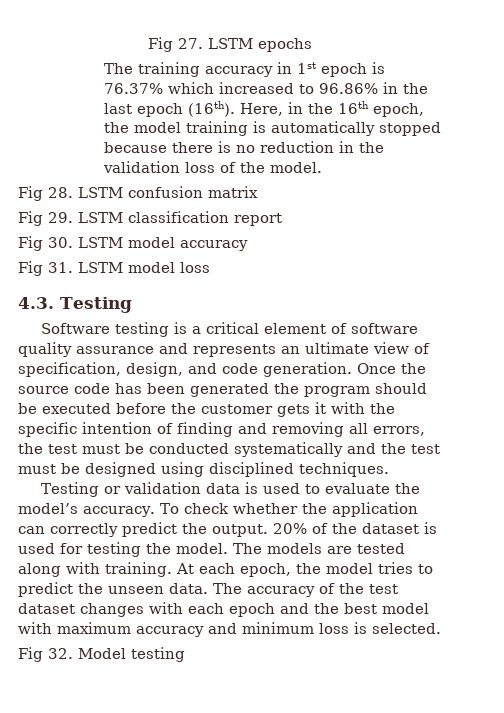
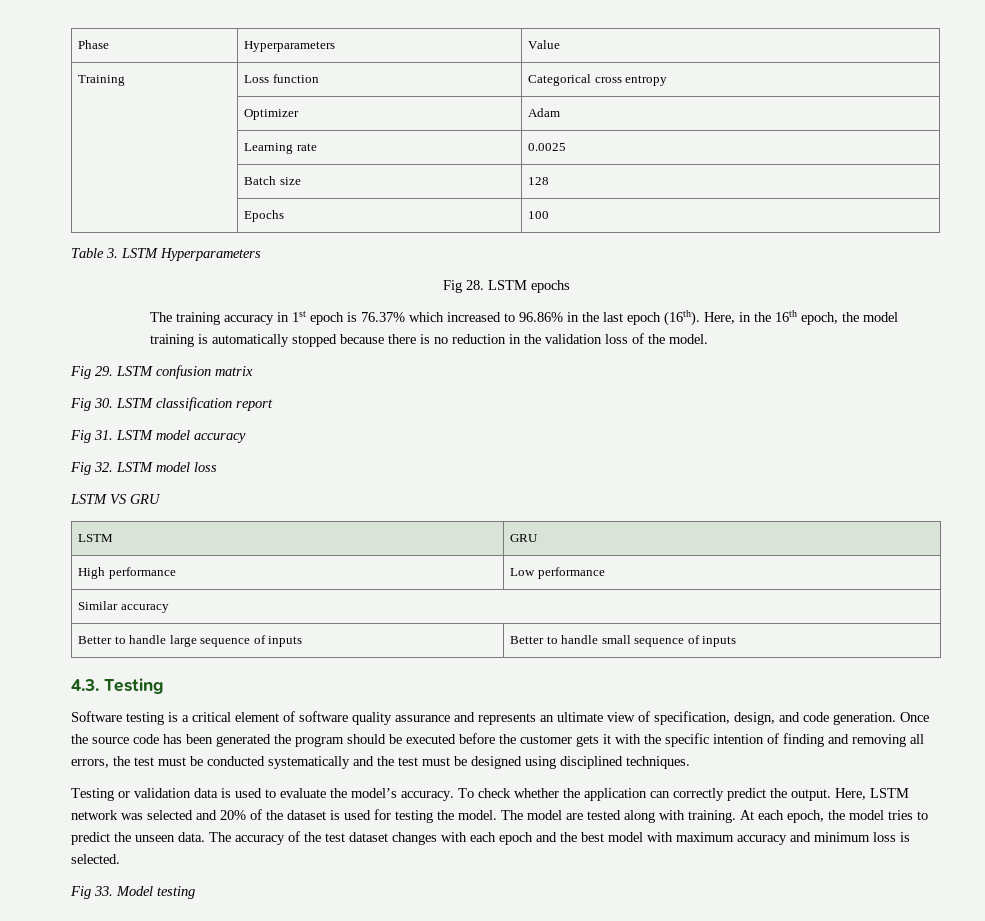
- Fig 27. LSTM epochs
+ Phase | Hyperparameters | Value
+ Training | Loss function | Categorical cross entropy
+ | Optimizer | Adam
+ | Learning rate | 0.0025
+ | Batch size | 128
+ | Epochs | 100
+ Table 3. LSTM Hyperparameters
+ Fig 28. LSTM epochs
- Fig 28. LSTM confusion matrix
+ Fig 29. LSTM confusion matrix
- Fig 29. LSTM classification report
+ Fig 30. LSTM classification report
- Fig 30. LSTM model accuracy
+ Fig 31. LSTM model accuracy
- Fig 31. LSTM model loss
+ Fig 32. LSTM model loss
+ LSTM VS GRU
+ LSTM | GRU
+ High performance | Low performance
+ Similar accuracy
+ Better to handle large sequence of inputs | Better to handle small sequence of inputs
- 20% of the dataset is used for testing the model.
+ Here, LSTM network was selected and 20% of the dataset is used for testing the model.
- The models are tested along with training.
+ The model are tested along with training.
- Fig 32. Model testing
+ Fig 33. Model testing

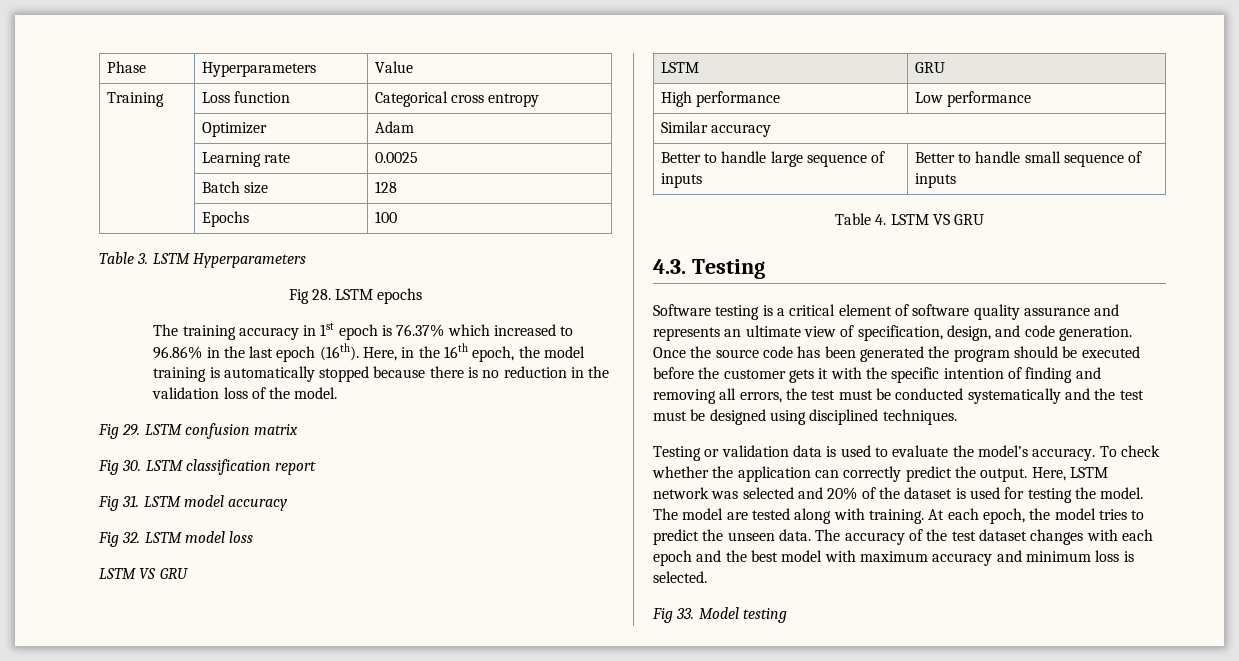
+ Table 4. LSTM VS GRU

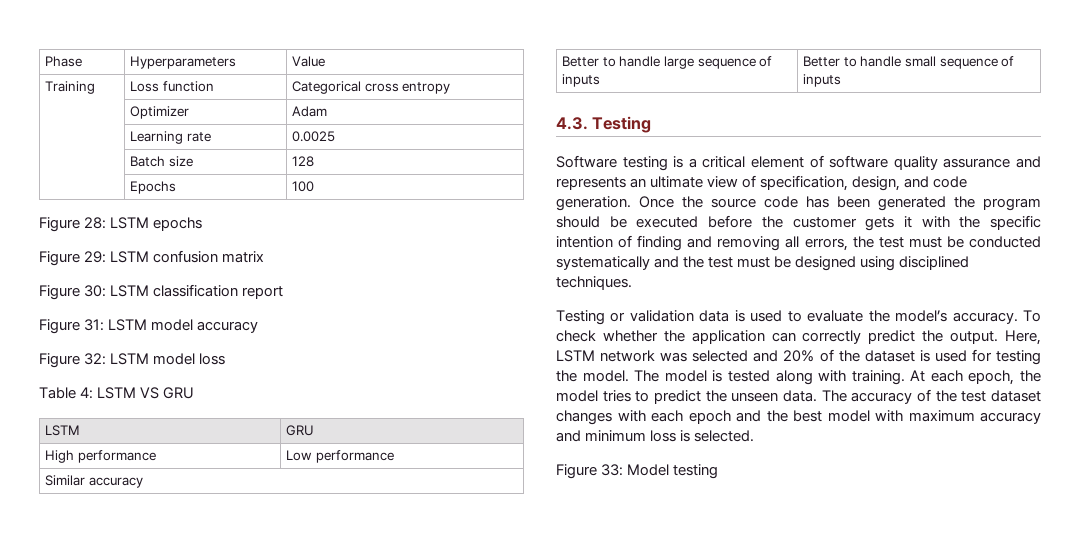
- Table 3. LSTM Hyperparameters
- Fig 28. LSTM epochs
- The training accuracy in 1st epoch is 76.37% which increased to 96.86% in the last epoch (16th). Here, in the 16th epoch, the model training is automatically stopped because there is no reduction in the validation loss of the model.
- Fig 29. LSTM confusion matrix
+ Figure 28: LSTM epochs
+ Figure 29: LSTM confusion matrix
- Fig 30. LSTM classification report
+ Figure 30: LSTM classification report
- Fig 31. LSTM model accuracy
+ Figure 31: LSTM model accuracy
- Fig 32. LSTM model loss
- LSTM VS GRU
+ Figure 32: LSTM model loss
+ Table 4: LSTM VS GRU
- Table 4. LSTM VS GRU
- The model are tested along with training.
+ The model is tested along with training.
- Fig 33. Model testing
+ Figure 33: Model testing

